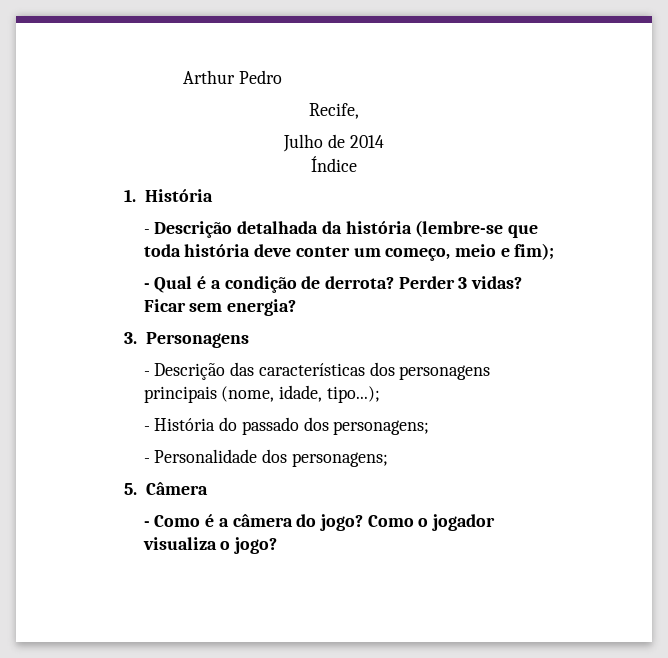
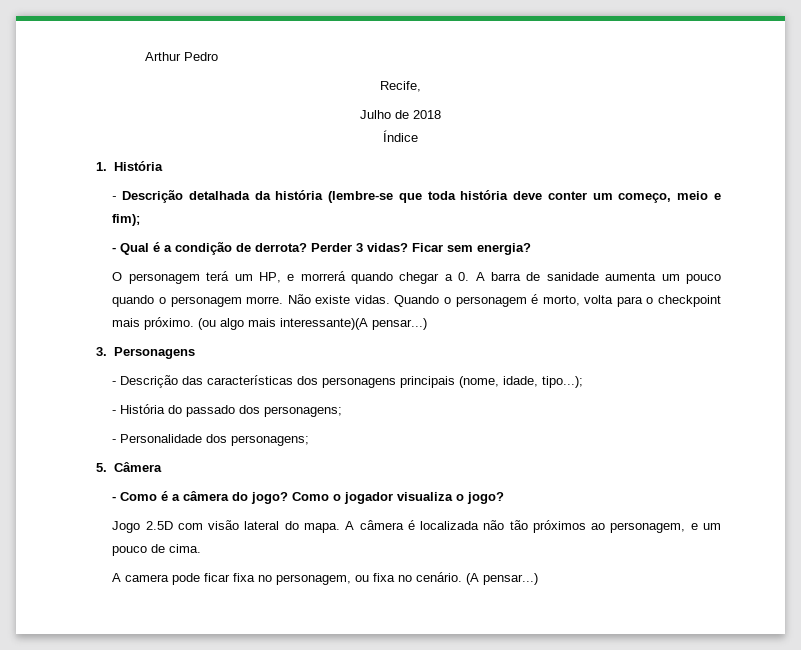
- Julho de 2014
+ Julho de 2018
+ O personagem terá um HP, e morrerá quando chegar a 0. A barra de sanidade aumenta um pouco quando o personagem morre. Não existe vidas. Quando o personagem é morto, volta para o checkpoint mais próximo. (ou algo mais interessante)(A pensar...)
+ Jogo 2.5D com visão lateral do mapa. A câmera é localizada não tão próximos ao personagem, e um pouco de cima.
+ A camera pode ficar fixa no personagem, ou fixa no cenário. (A pensar...)

